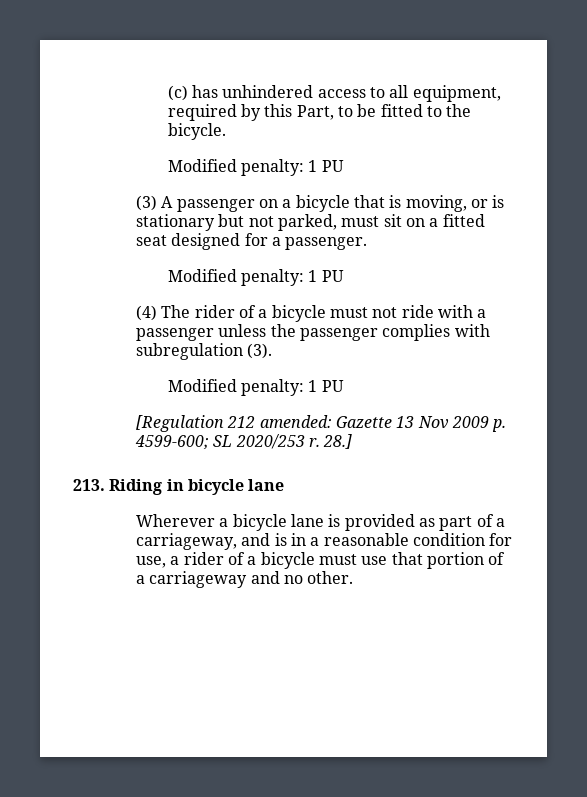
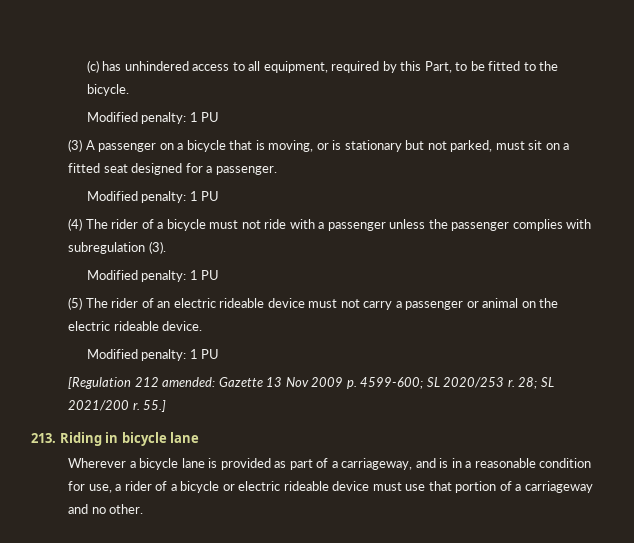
+ (5) The rider of an electric rideable device must not carry a passenger or animal on the electric rideable device.
+ Modified penalty: 1 PU
- 28.]
+ 28; SL 2021/200 r. 55.]
- Wherever a bicycle lane is provided as part of a carriageway, and is in a reasonable condition for use, a rider of a bicycle must use that portion of a carriageway and no other.
+ Wherever a bicycle lane is provided as part of a carriageway, and is in a reasonable condition for use, a rider of a bicycle or electric rideable device must use that portion of a carriageway and no other.

